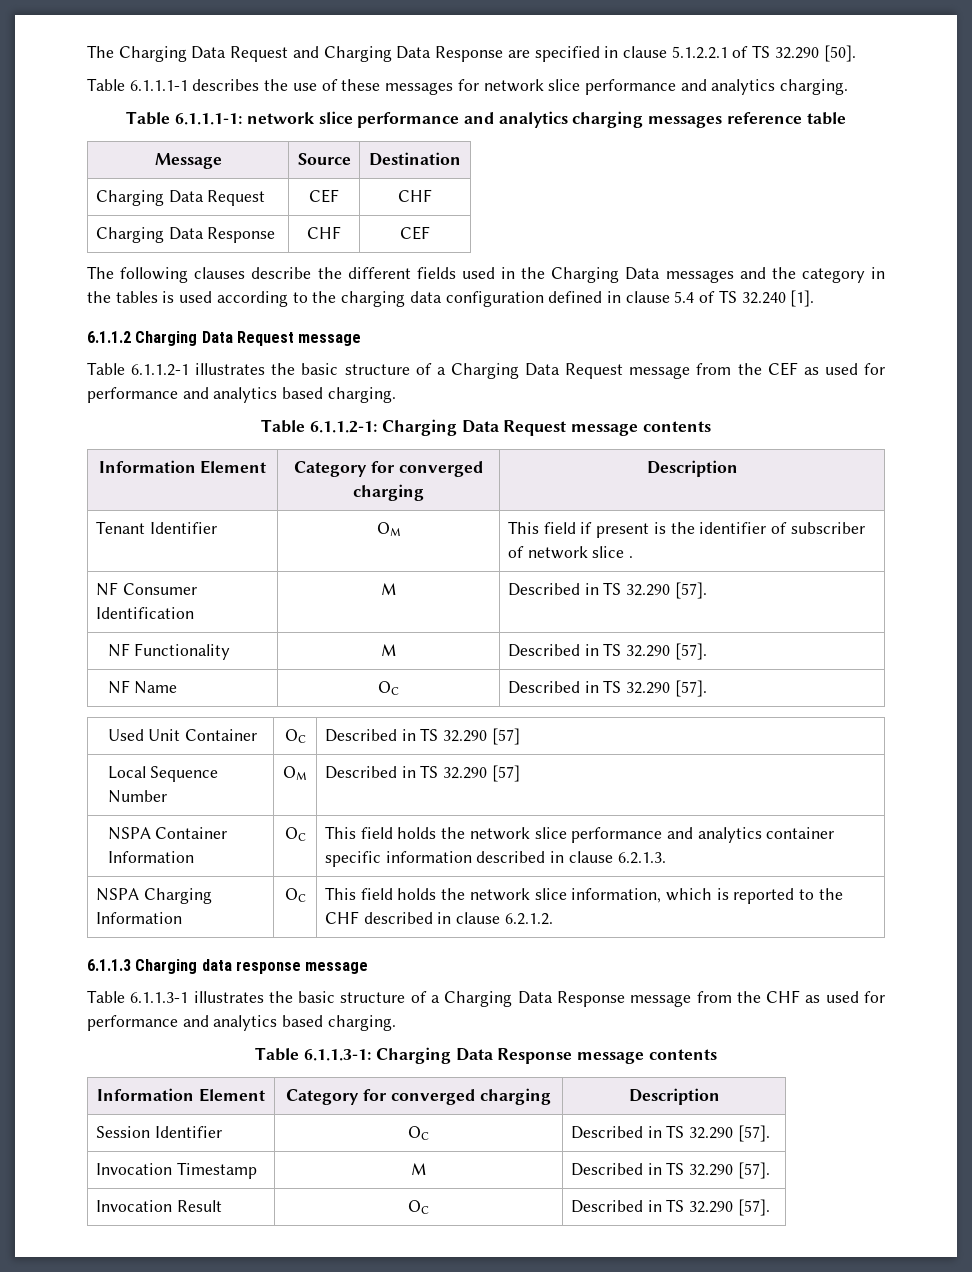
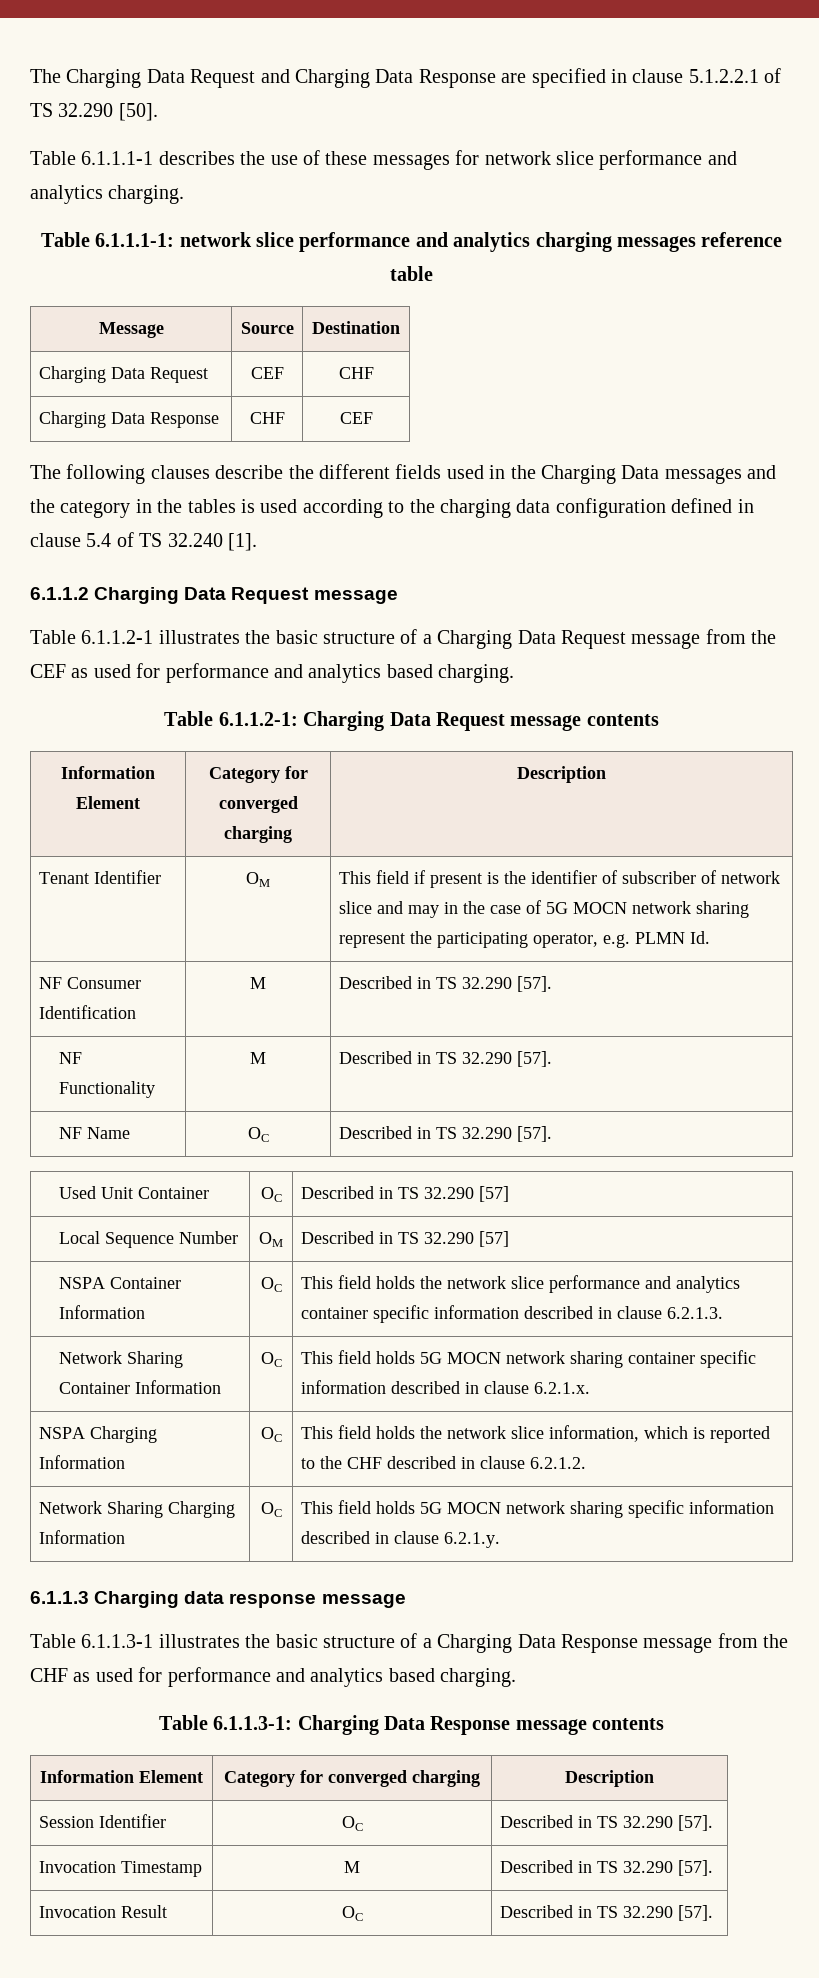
- Tenant Identifier | OM | This field if present is the identifier of subscriber of network slice .
+ Tenant Identifier | OM | This field if present is the identifier of subscriber of network slice and may in the case of 5G MOCN network sharing represent the participating operator, e.g. PLMN Id.
+ Network Sharing Container Information | OC | This field holds 5G MOCN network sharing container specific information described in clause 6.2.1.x.
+ Network Sharing Charging Information | OC | This field holds 5G MOCN network sharing specific information described in clause 6.2.1.y.

